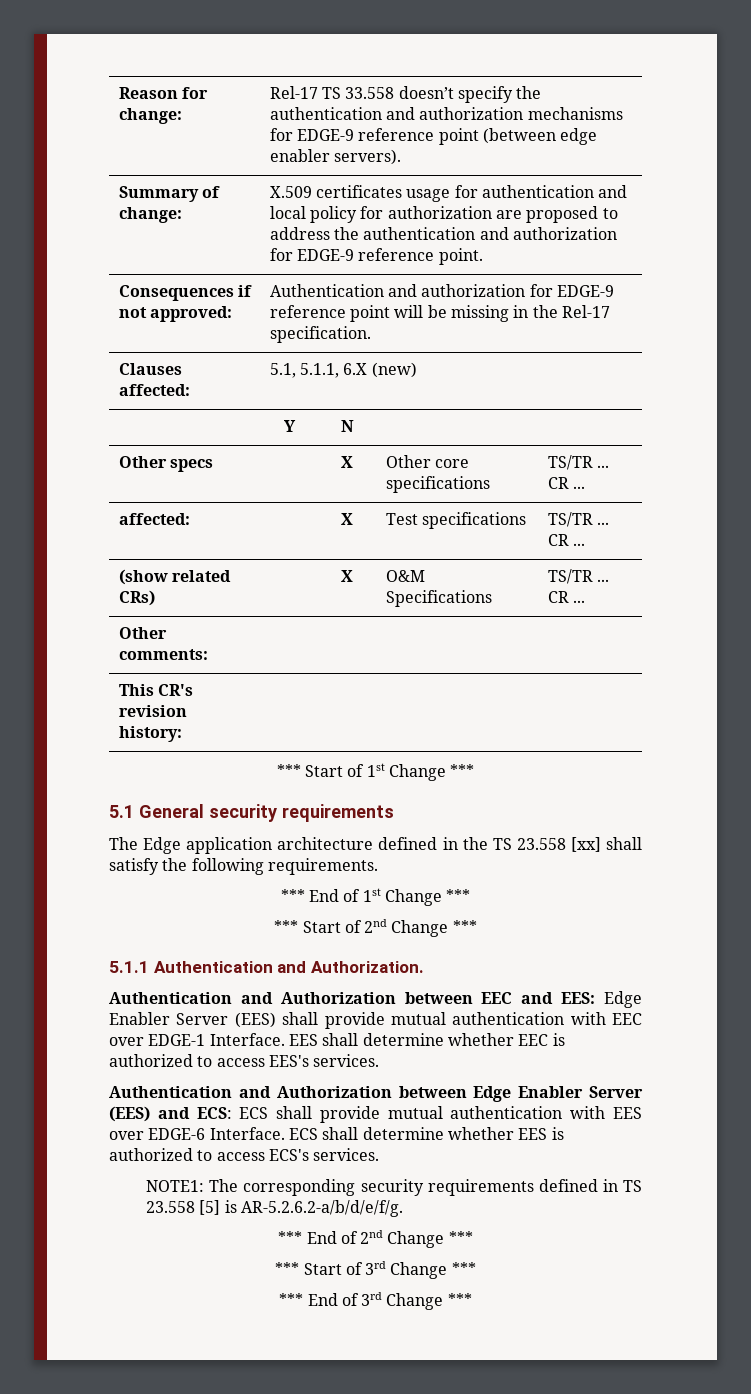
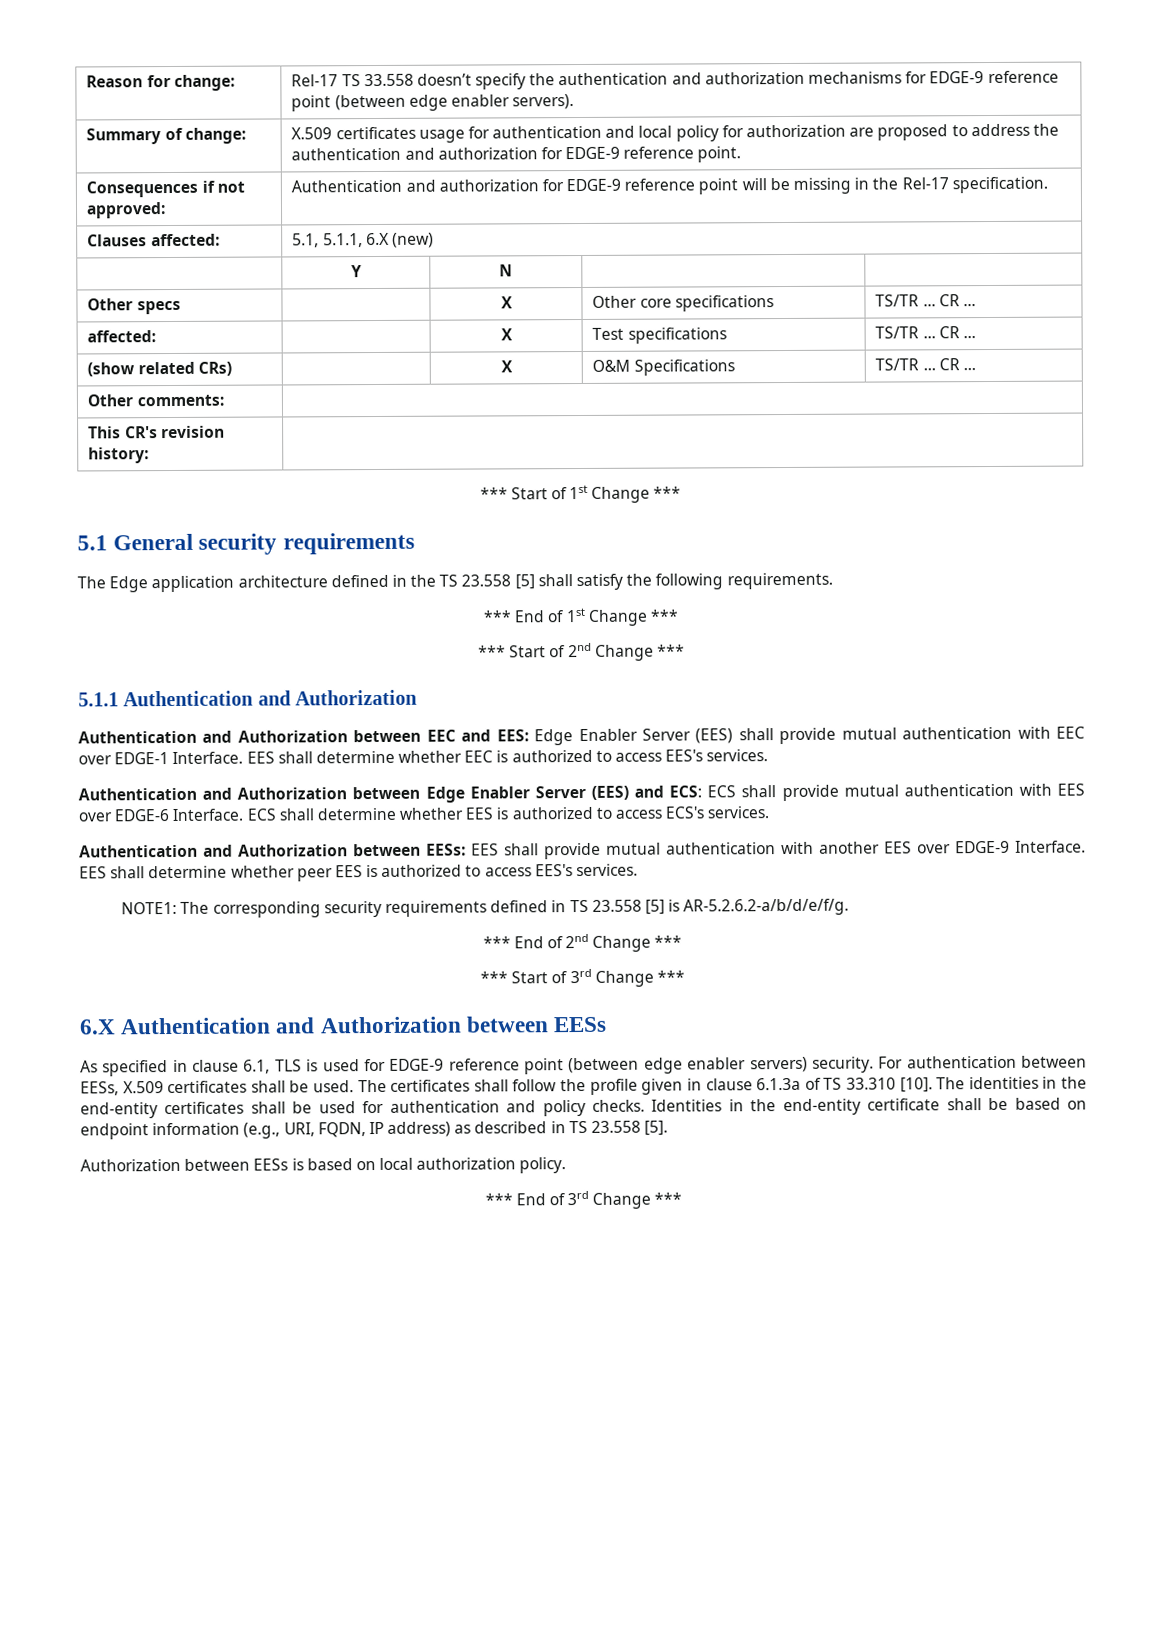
- The Edge application architecture defined in the TS 23.558 [xx] shall satisfy the following requirements.
+ The Edge application architecture defined in the TS 23.558 [5] shall satisfy the following requirements.
- 5.1.1 Authentication and Authorization.
+ 5.1.1 Authentication and Authorization
+ Authentication and Authorization between EESs: EES shall provide mutual authentication with another EES over EDGE-9 Interface. EES shall determine whether peer EES is authorized to access EES's services.
+ 6.X Authentication and Authorization between EESs
+ As specified in clause 6.1, TLS is used for EDGE-9 reference point (between edge enabler servers) security. For authentication between EESs, X.509 certificates shall be used. The certificates shall follow the profile given in clause 6.1.3a of TS 33.310 [10]. The identities in the end-entity certificates shall be used for authentication and policy checks. Identities in the end-entity certificate shall be based on endpoint information (e.g., URI, FQDN, IP address) as described in TS 23.558 [5].
+ Authorization between EESs is based on local authorization policy.

